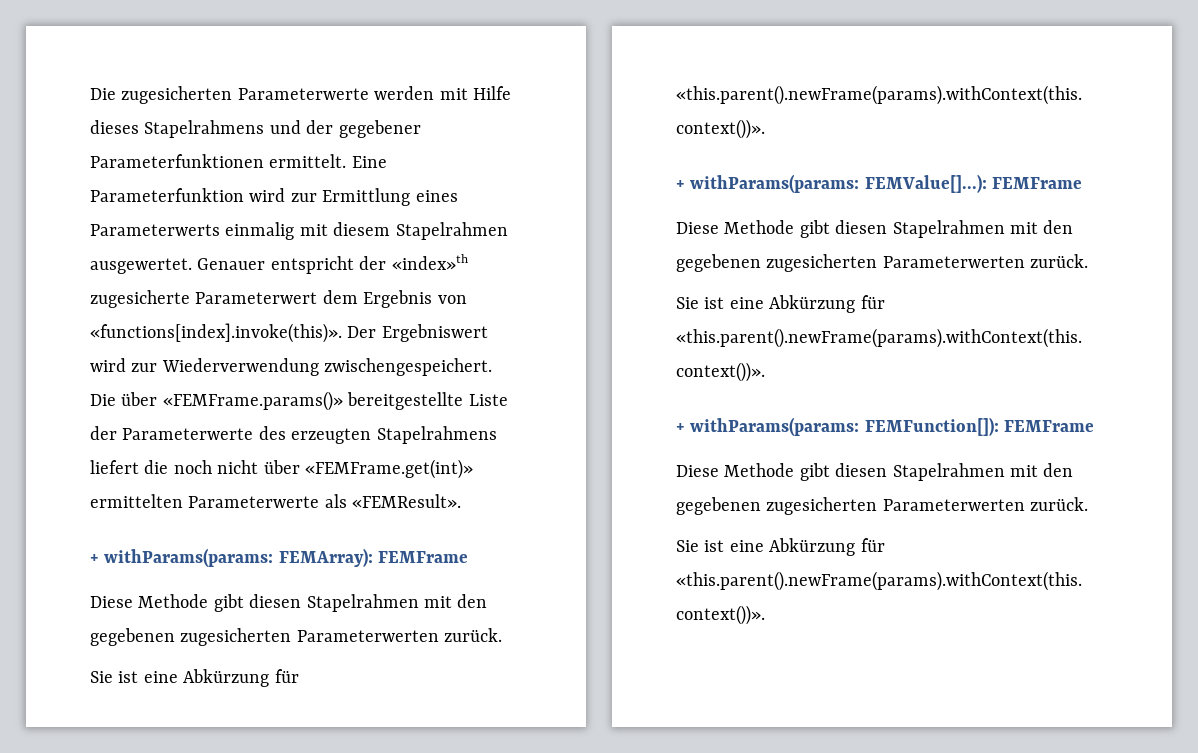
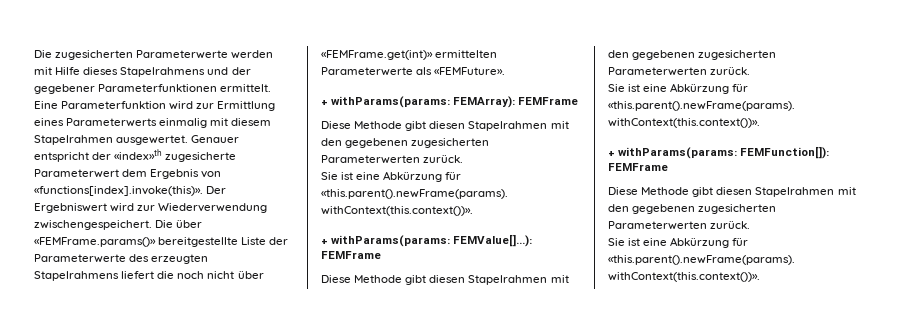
- Die über «FEMFrame.params()» bereitgestellte Liste der Parameterwerte des erzeugten Stapelrahmens liefert die noch nicht über «FEMFrame.get(int)» ermittelten Parameterwerte als «FEMResult».
+ Die über «FEMFrame.params()» bereitgestellte Liste der Parameterwerte des erzeugten Stapelrahmens liefert die noch nicht über «FEMFrame.get(int)» ermittelten Parameterwerte als «FEMFuture».

